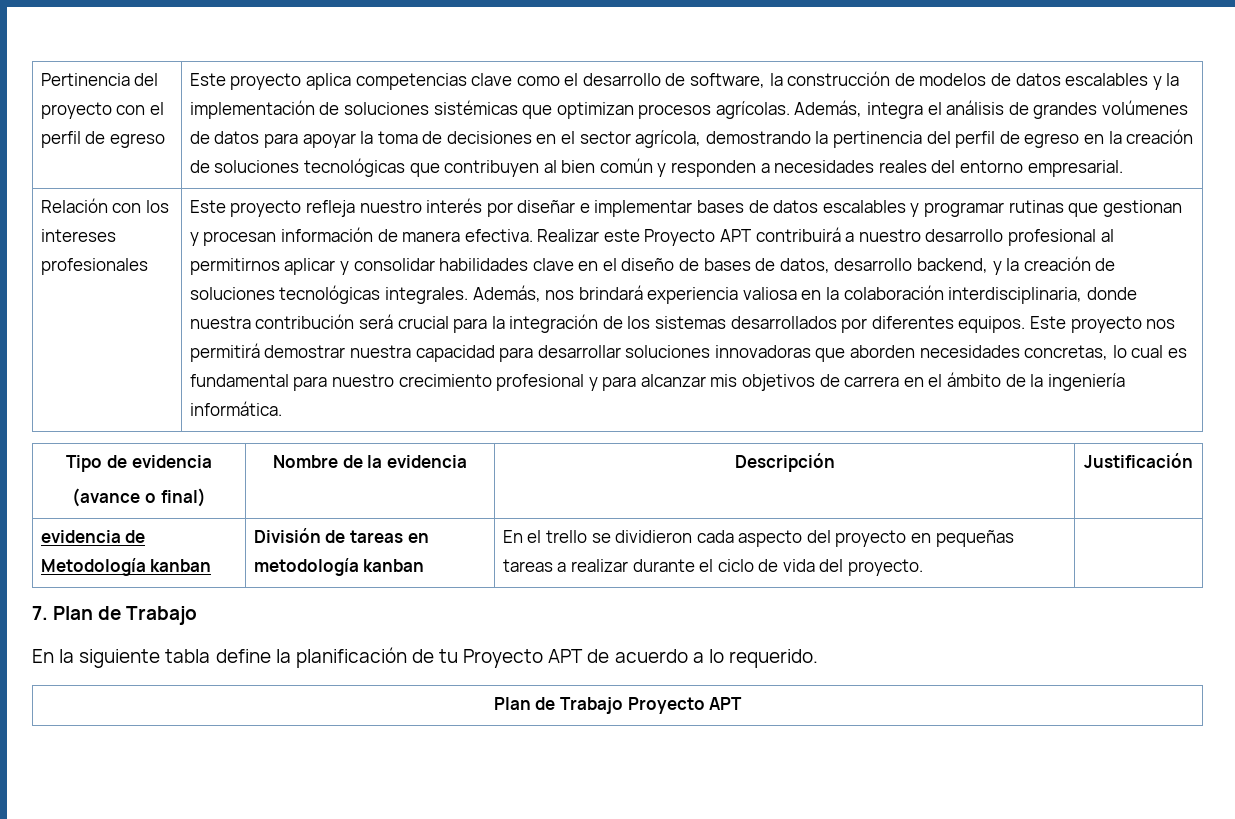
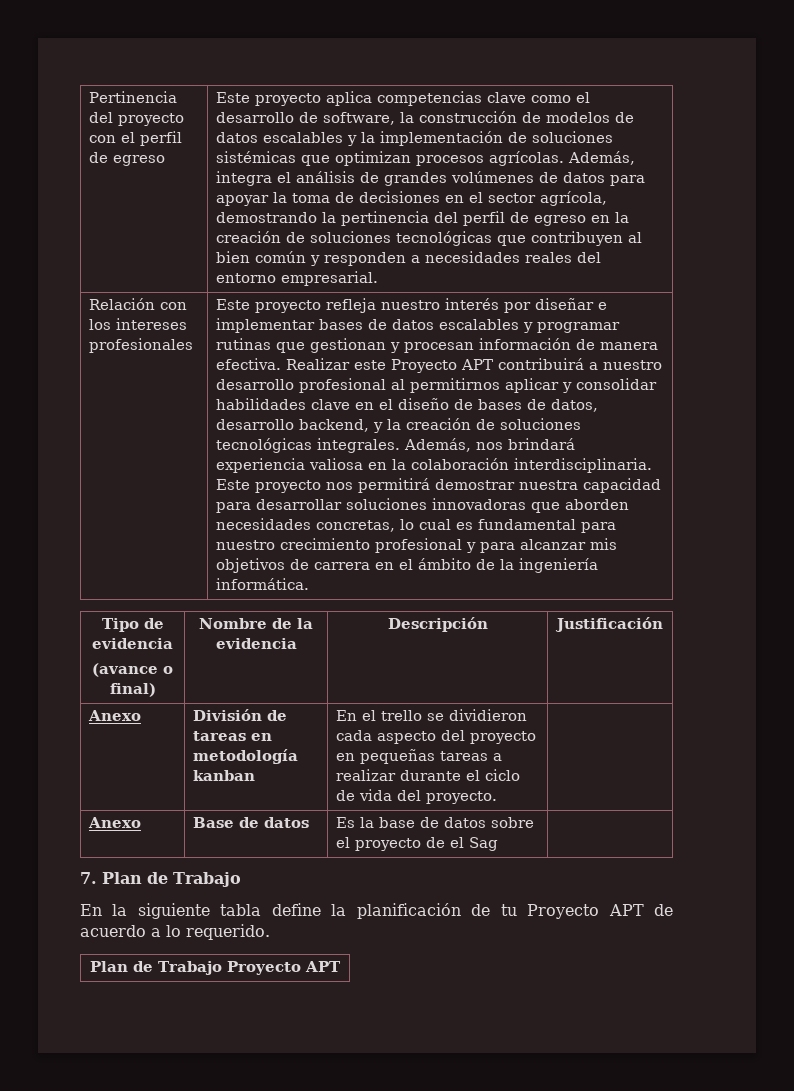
- Además, nos brindará experiencia valiosa en la colaboración interdisciplinaria, donde nuestra contribución será crucial para la integración de los sistemas desarrollados por diferentes equipos.
+ Además, nos brindará experiencia valiosa en la colaboración interdisciplinaria.
- evidencia de Metodología kanban | División de tareas en metodología kanban | En el trello se dividieron cada aspecto del proyecto en pequeñas tareas a realizar durante el ciclo de vida del proyecto. |
+ Anexo | División de tareas en metodología kanban | En el trello se dividieron cada aspecto del proyecto en pequeñas tareas a realizar durante el ciclo de vida del proyecto. |
+ Anexo | Base de datos | Es la base de datos sobre el proyecto de el Sag |

